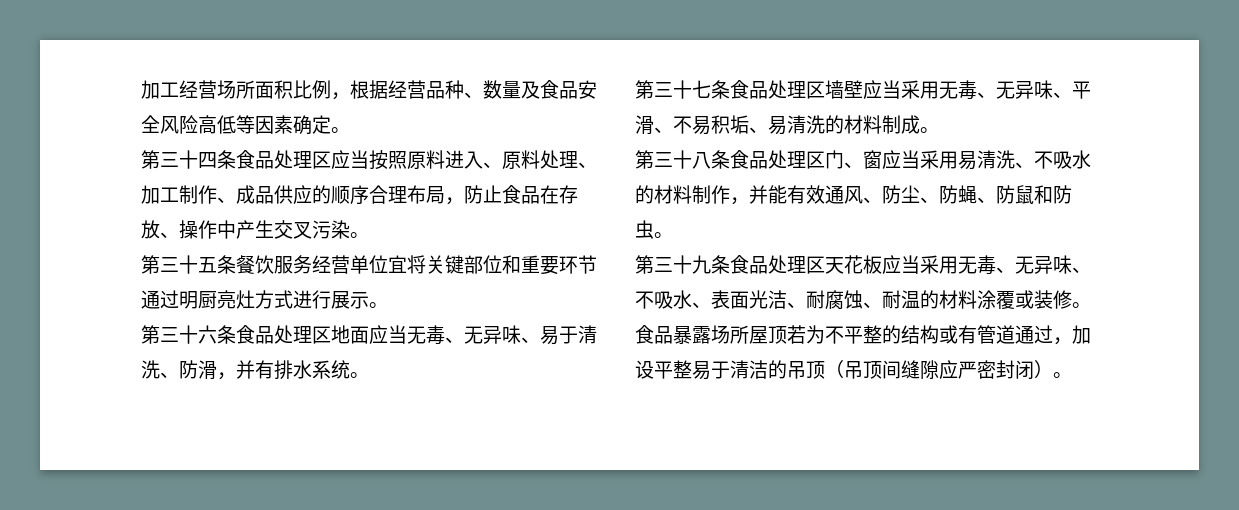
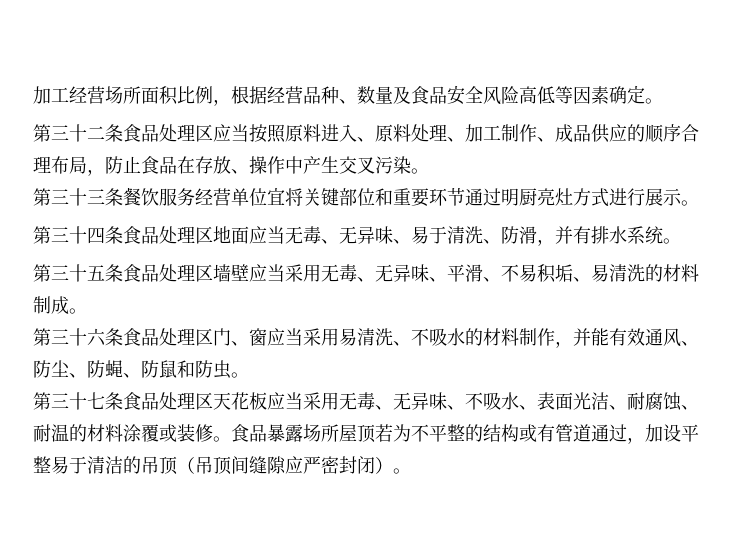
- 第三十四条食品处理区应当按照原料进入、原料处理、加工制作、成品供应的顺序合理布局，防止食品在存放、操作中产生交叉污染。
+ 第三十二条食品处理区应当按照原料进入、原料处理、加工制作、成品供应的顺序合理布局，防止食品在存放、操作中产生交叉污染。
- 第三十五条餐饮服务经营单位宜将关键部位和重要环节通过明厨亮灶方式进行展示。
+ 第三十三条餐饮服务经营单位宜将关键部位和重要环节通过明厨亮灶方式进行展示。
- 第三十六条食品处理区地面应当无毒、无异味、易于清洗、防滑，并有排水系统。
+ 第三十四条食品处理区地面应当无毒、无异味、易于清洗、防滑，并有排水系统。
- 第三十七条食品处理区墙壁应当采用无毒、无异味、平滑、不易积垢、易清洗的材料制成。
+ 第三十五条食品处理区墙壁应当采用无毒、无异味、平滑、不易积垢、易清洗的材料制成。
- 第三十八条食品处理区门、窗应当采用易清洗、不吸水的材料制作，并能有效通风、防尘、防蝇、防鼠和防虫。
+ 第三十六条食品处理区门、窗应当采用易清洗、不吸水的材料制作，并能有效通风、防尘、防蝇、防鼠和防虫。
- 第三十九条食品处理区天花板应当采用无毒、无异味、不吸水、表面光洁、耐腐蚀、耐温的材料涂覆或装修。
+ 第三十七条食品处理区天花板应当采用无毒、无异味、不吸水、表面光洁、耐腐蚀、耐温的材料涂覆或装修。

